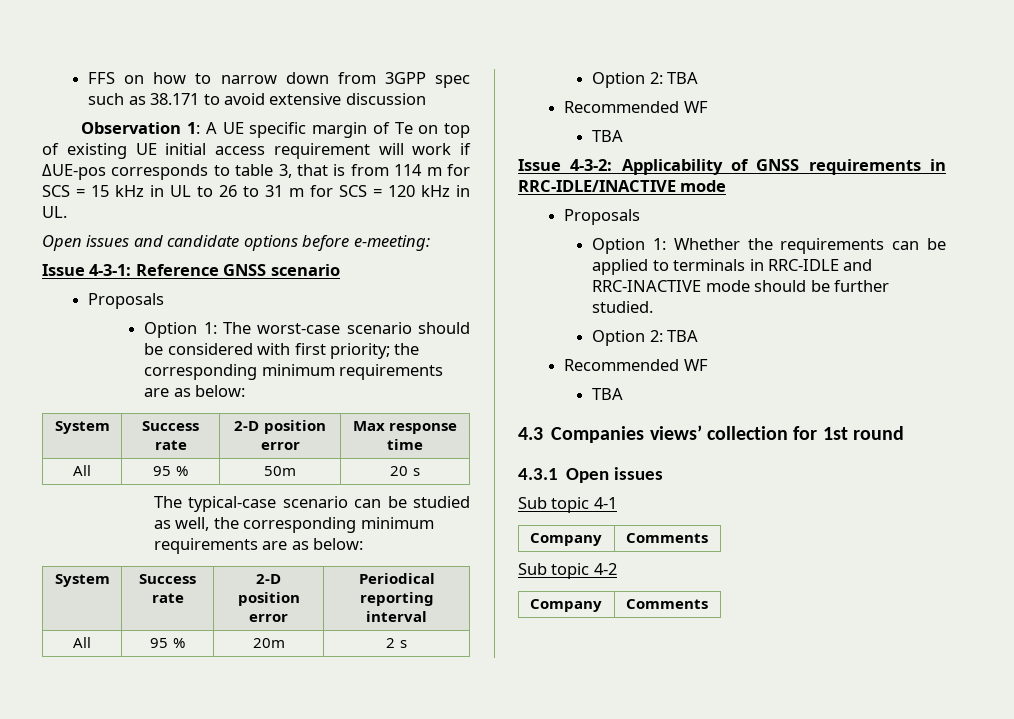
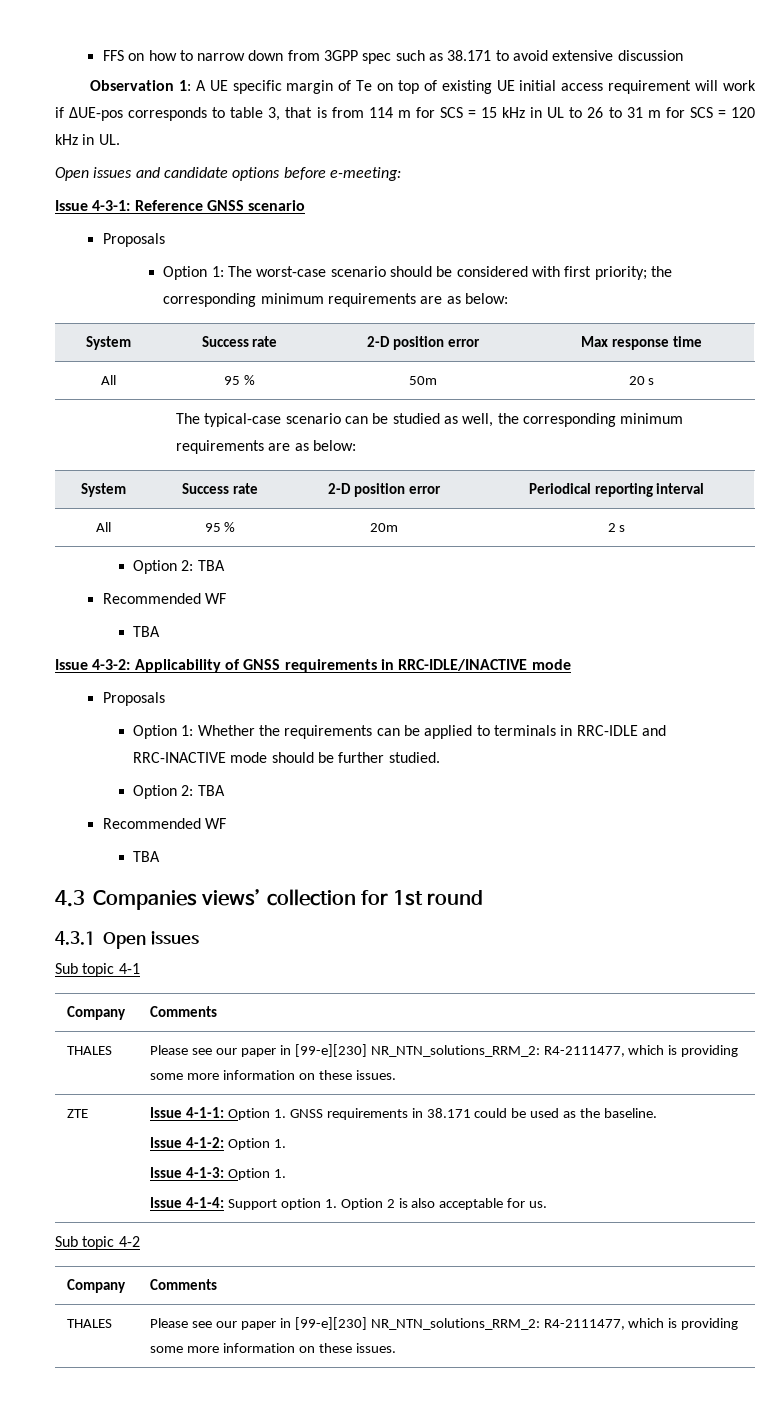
  Sub topic 4-1
  Company | Comments
+ THALES | Please see our paper in [99-e][230] NR_NTN_solutions_RRM_2: R4-2111477, which is providing some more information on these issues.
+ ZTE | Issue 4-1-1: Option 1. GNSS requirements in 38.171 could be used as the baseline.
+ Issue 4-1-2: Option 1.
+ Issue 4-1-3: Option 1.
+ Issue 4-1-4: Support option 1. Option 2 is also acceptable for us.
  Sub topic 4-2
  Company | Comments
+ THALES | Please see our paper in [99-e][230] NR_NTN_solutions_RRM_2: R4-2111477, which is providing some more information on these issues.

